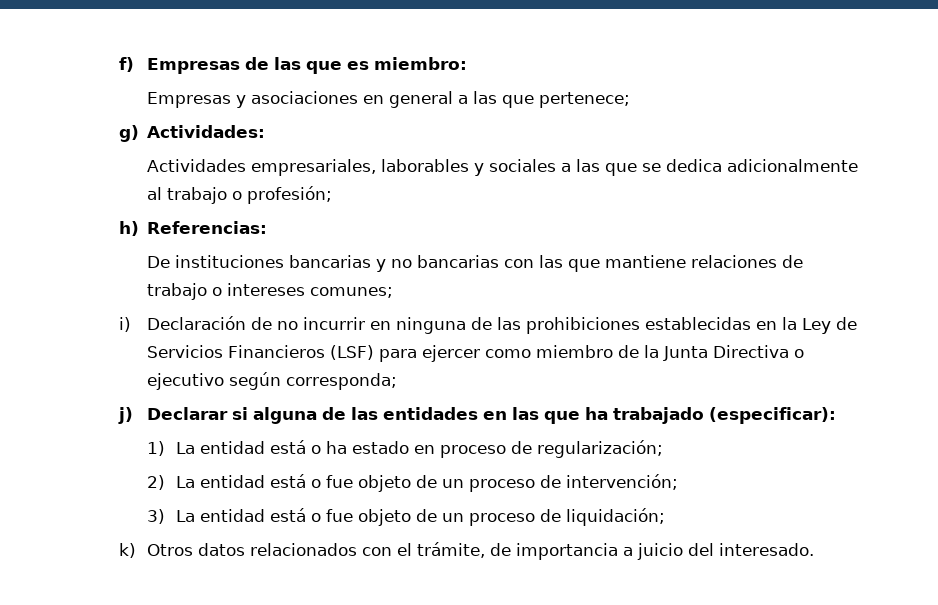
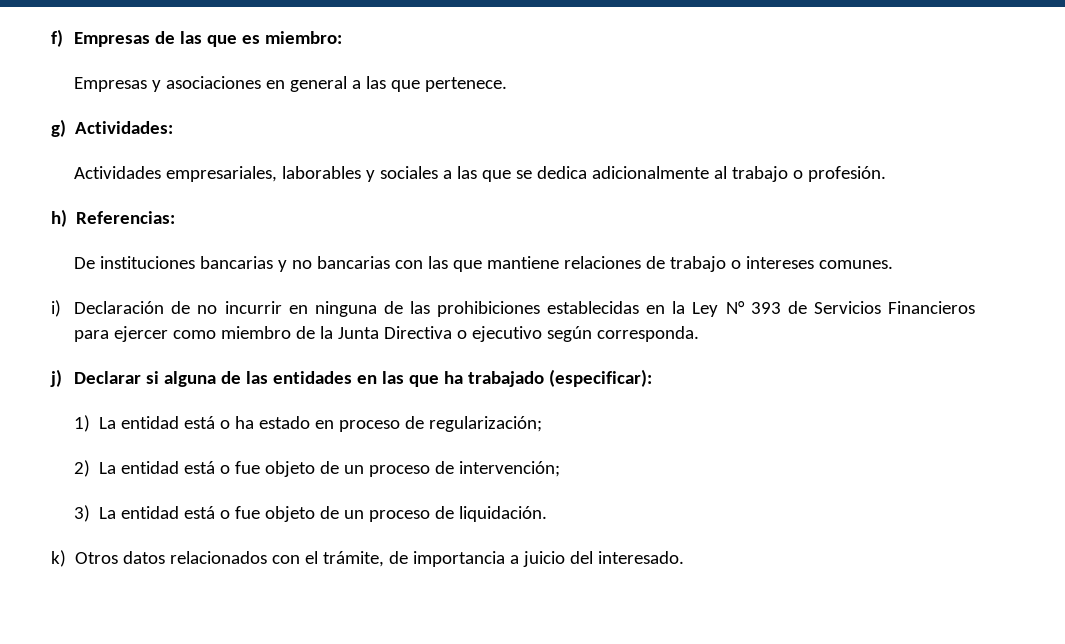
- Empresas y asociaciones en general a las que pertenece;
+ Empresas y asociaciones en general a las que pertenece.
- Actividades empresariales, laborables y sociales a las que se dedica adicionalmente al trabajo o profesión;
+ Actividades empresariales, laborables y sociales a las que se dedica adicionalmente al trabajo o profesión.
- De instituciones bancarias y no bancarias con las que mantiene relaciones de trabajo o intereses comunes;
+ De instituciones bancarias y no bancarias con las que mantiene relaciones de trabajo o intereses comunes.
- i) Declaración de no incurrir en ninguna de las prohibiciones establecidas en la Ley de Servicios Financieros (LSF) para ejercer como miembro de la Junta Directiva o ejecutivo según corresponda;
+ i) Declaración de no incurrir en ninguna de las prohibiciones establecidas en la Ley N° 393 de Servicios Financieros para ejercer como miembro de la Junta Directiva o ejecutivo según corresponda.
- 3) La entidad está o fue objeto de un proceso de liquidación;
+ 3) La entidad está o fue objeto de un proceso de liquidación.

